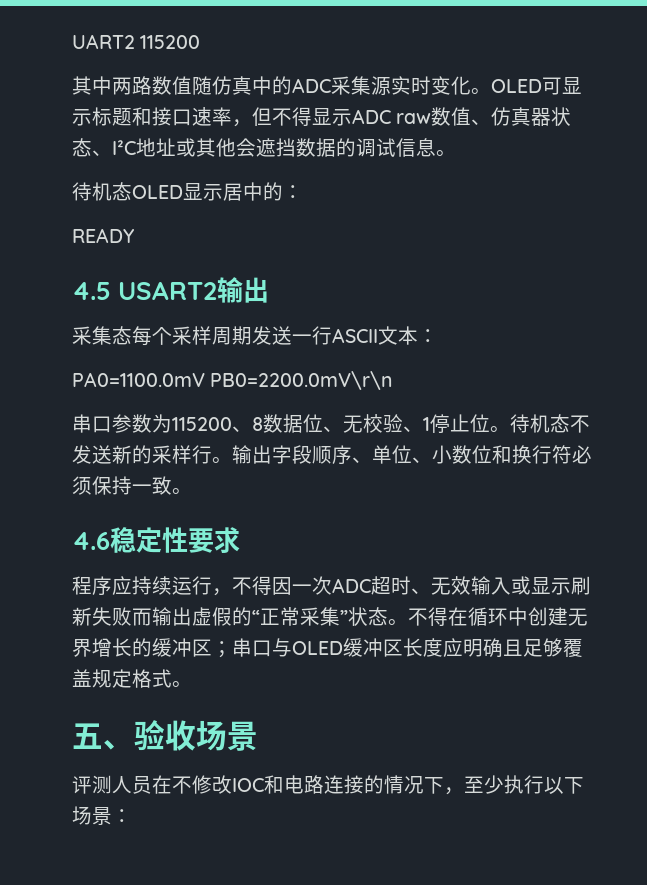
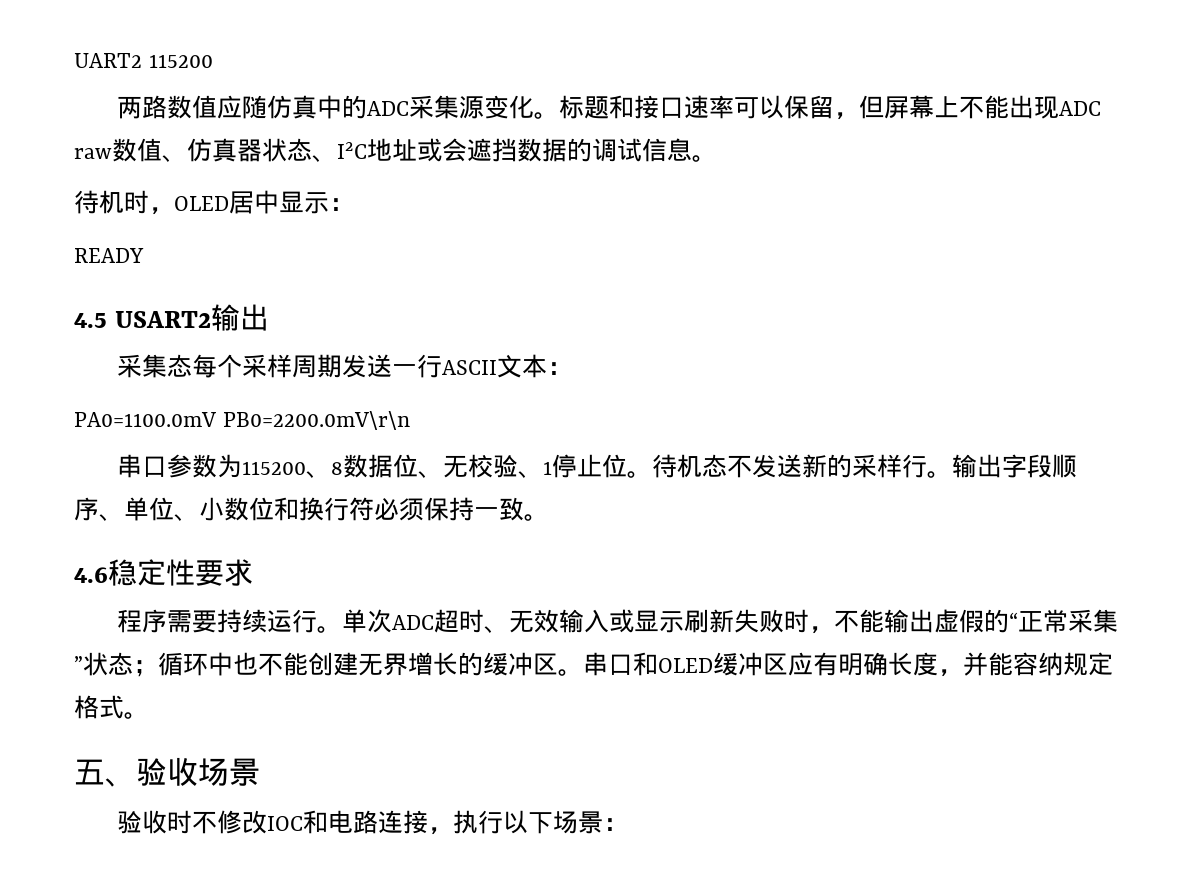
- 其中两路数值随仿真中的ADC采集源实时变化。OLED可显示标题和接口速率，但不得显示ADC raw数值、仿真器状态、I²C地址或其他会遮挡数据的调试信息。
+ 两路数值应随仿真中的ADC采集源变化。标题和接口速率可以保留，但屏幕上不能出现ADC raw数值、仿真器状态、I²C地址或会遮挡数据的调试信息。
- 待机态OLED显示居中的：
+ 待机时，OLED居中显示：
- 程序应持续运行，不得因一次ADC超时、无效输入或显示刷新失败而输出虚假的“正常采集”状态。不得在循环中创建无界增长的缓冲区；串口与OLED缓冲区长度应明确且足够覆盖规定格式。
+ 程序需要持续运行。单次ADC超时、无效输入或显示刷新失败时，不能输出虚假的“正常采集”状态；循环中也不能创建无界增长的缓冲区。串口和OLED缓冲区应有明确长度，并能容纳规定格式。
- 评测人员在不修改IOC和电路连接的情况下，至少执行以下场景：
+ 验收时不修改IOC和电路连接，执行以下场景：

